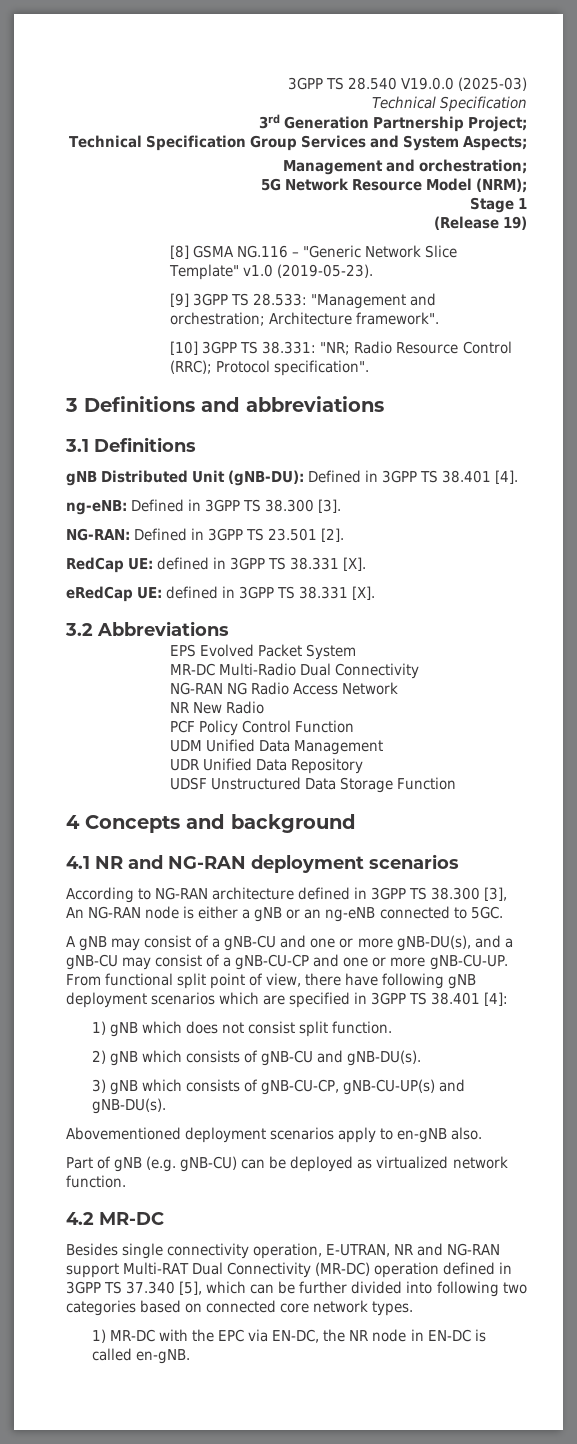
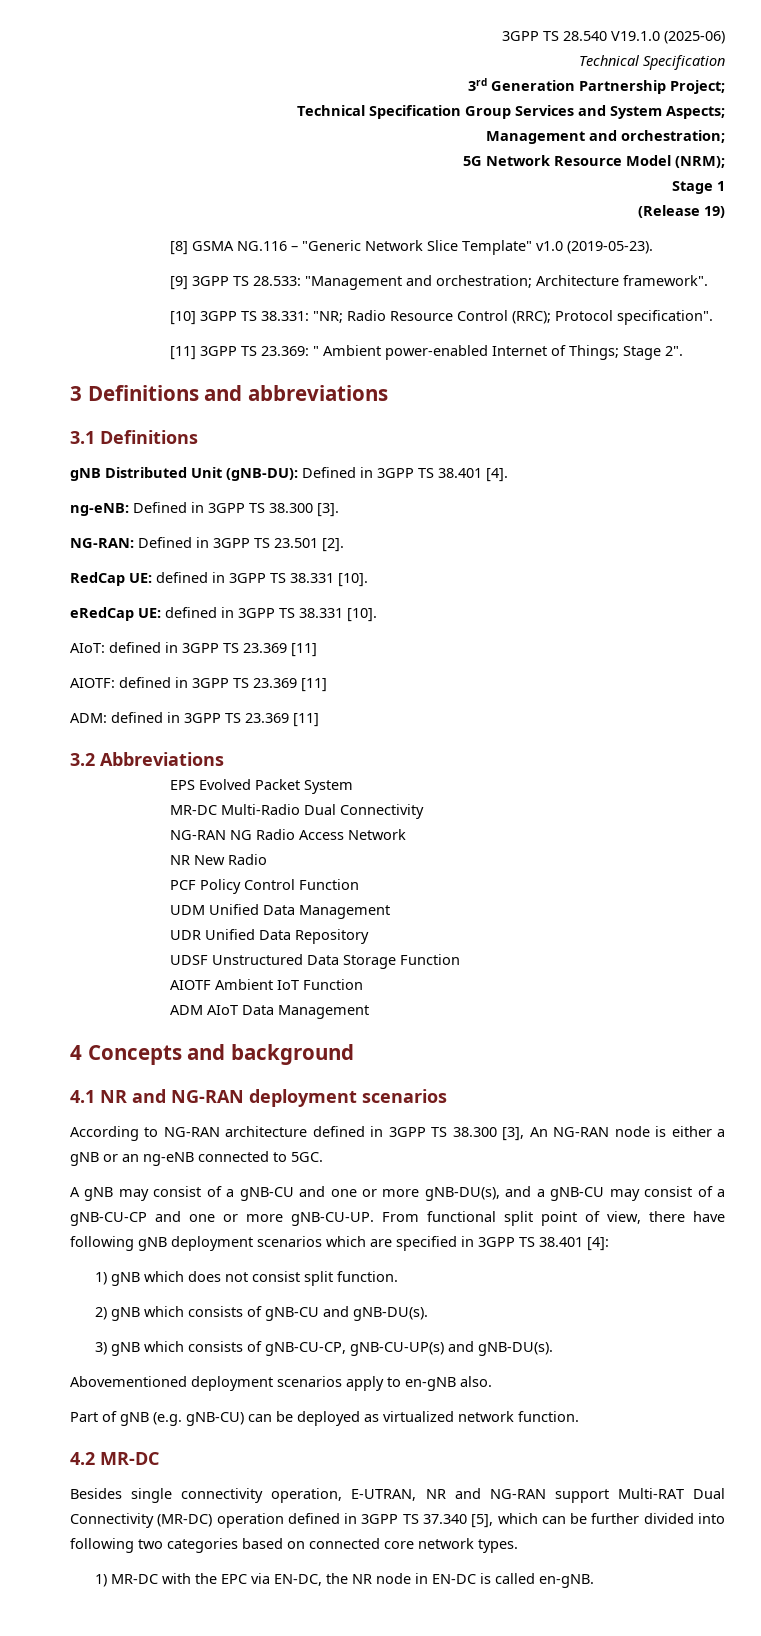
- 3GPP TS 28.540 V19.0.0 (2025-03)
+ 3GPP TS 28.540 V19.1.0 (2025-06)
+ [11] 3GPP TS 23.369: " Ambient power-enabled Internet of Things; Stage 2".
- RedCap UE: defined in 3GPP TS 38.331 [X].
+ RedCap UE: defined in 3GPP TS 38.331 [10].
- eRedCap UE: defined in 3GPP TS 38.331 [X].
+ eRedCap UE: defined in 3GPP TS 38.331 [10].
+ AIoT: defined in 3GPP TS 23.369 [11]
+ AIOTF: defined in 3GPP TS 23.369 [11]
+ ADM: defined in 3GPP TS 23.369 [11]
+ AIOTF Ambient IoT Function
+ ADM AIoT Data Management

